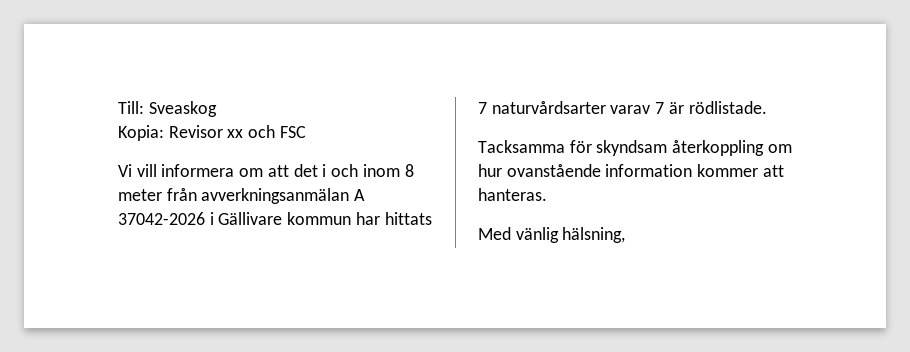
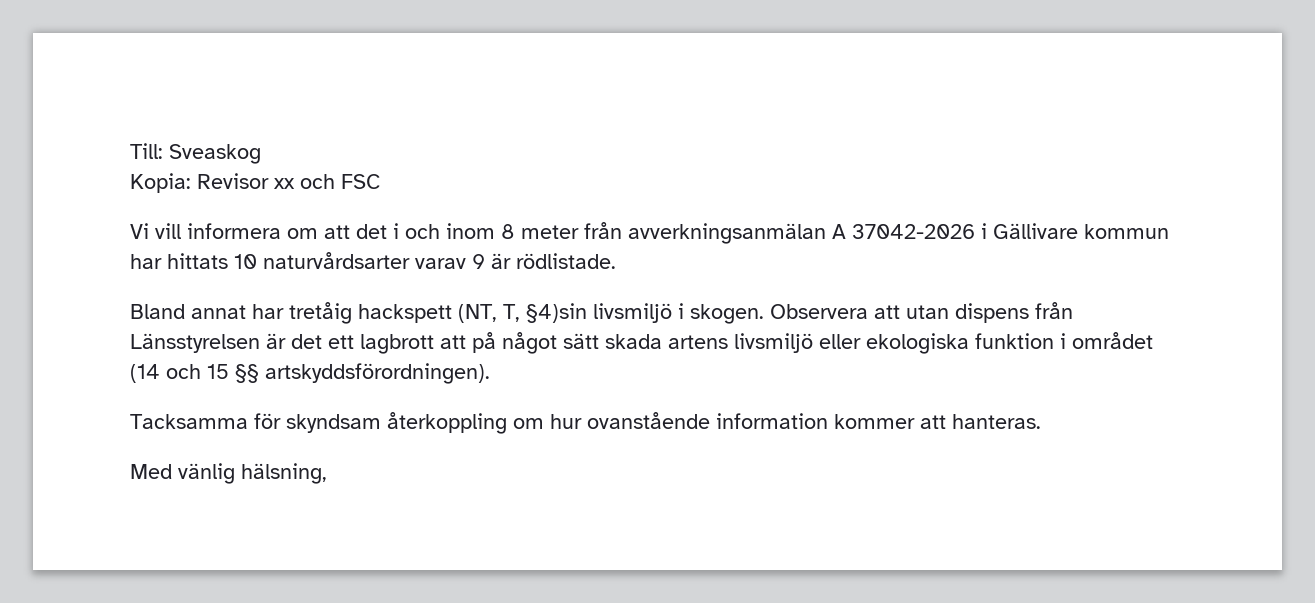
- Vi vill informera om att det i och inom 8 meter från avverkningsanmälan A 37042-2026 i Gällivare kommun har hittats 7 naturvårdsarter varav 7 är rödlistade.
+ Vi vill informera om att det i och inom 8 meter från avverkningsanmälan A 37042-2026 i Gällivare kommun har hittats 10 naturvårdsarter varav 9 är rödlistade.
+ Bland annat har tretåig hackspett (NT, T, §4)sin livsmiljö i skogen. Observera att utan dispens från Länsstyrelsen är det ett lagbrott att på något sätt skada artens livsmiljö eller ekologiska funktion i området (14 och 15 §§ artskyddsförordningen).

